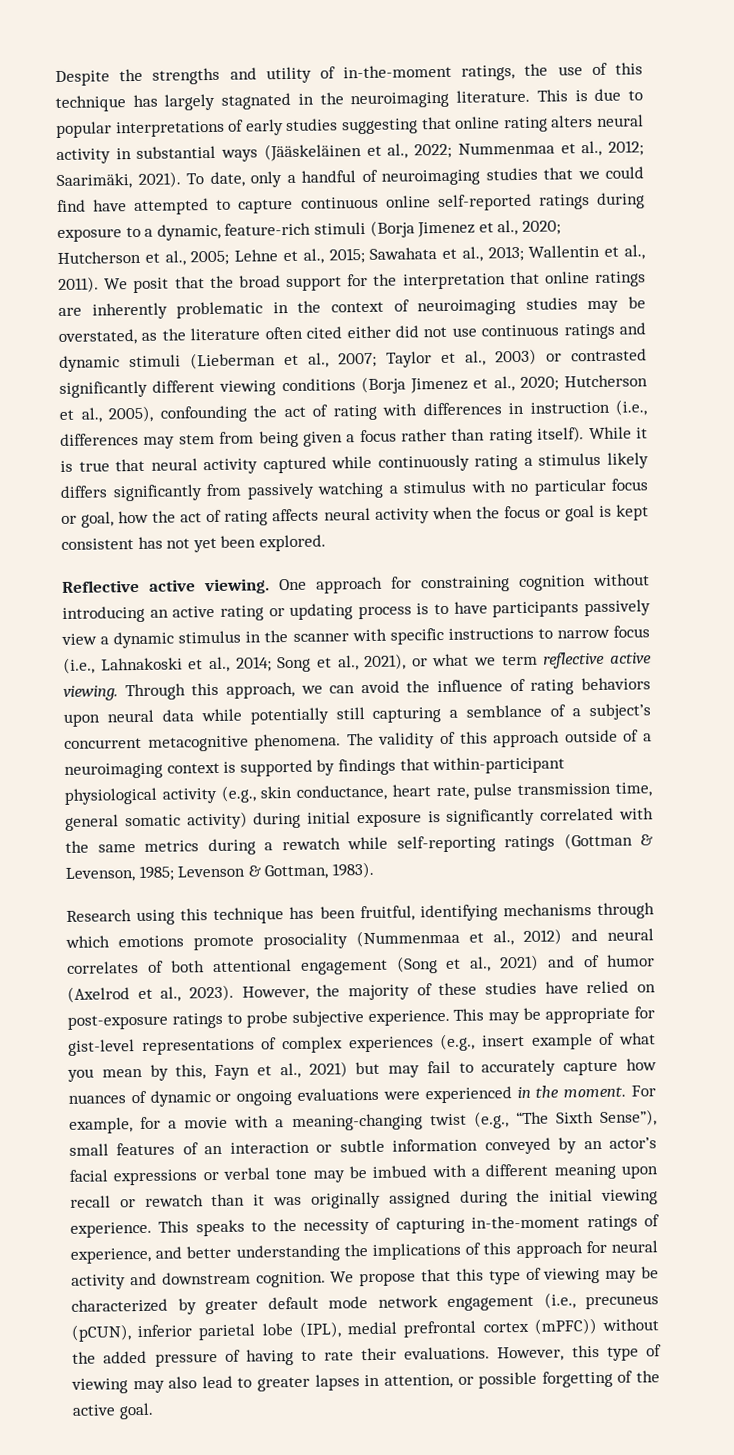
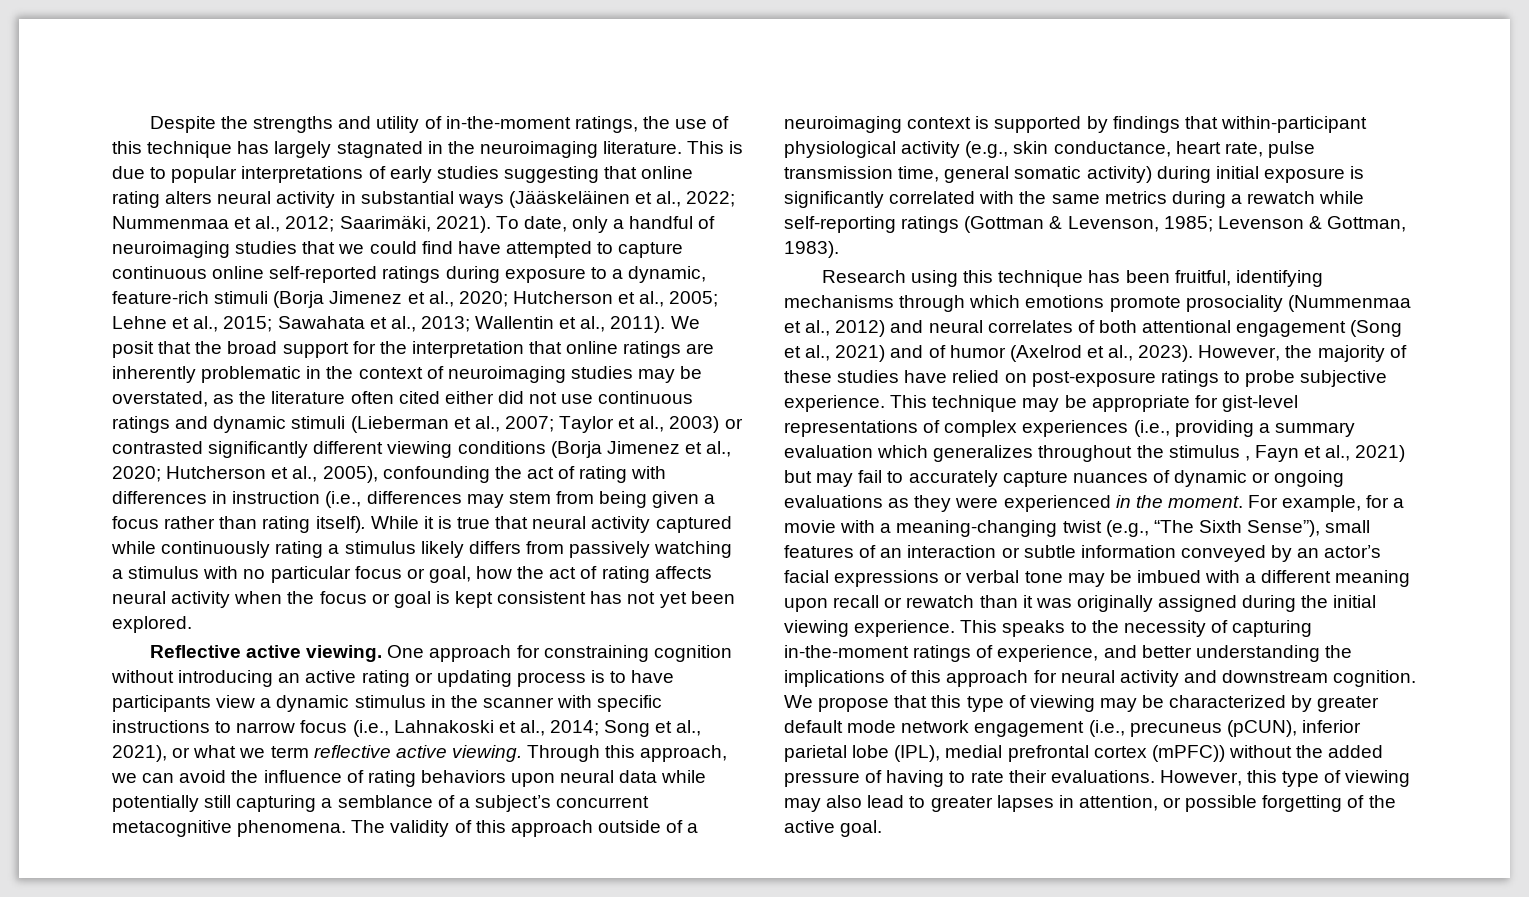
- While it is true that neural activity captured while continuously rating a stimulus likely differs significantly from passively watching a stimulus with no particular focus or goal, how the act of rating affects neural activity when the focus or goal is kept consistent has not yet been explored.
+ While it is true that neural activity captured while continuously rating a stimulus likely differs from passively watching a stimulus with no particular focus or goal, how the act of rating affects neural activity when the focus or goal is kept consistent has not yet been explored.
- One approach for constraining cognition without introducing an active rating or updating process is to have participants passively view a dynamic stimulus in the scanner with specific instructions to narrow focus (i.e., Lahnakoski et al., 2014; Song et al., 2021), or what we term reflective active viewing.
+ One approach for constraining cognition without introducing an active rating or updating process is to have participants view a dynamic stimulus in the scanner with specific instructions to narrow focus (i.e., Lahnakoski et al., 2014; Song et al., 2021), or what we term reflective active viewing.
- This may be appropriate for gist-level representations of complex experiences (e.g., insert example of what you mean by this, Fayn et al., 2021) but may fail to accurately capture how nuances of dynamic or ongoing evaluations were experienced in the moment.
+ This technique may be appropriate for gist-level representations of complex experiences (i.e., providing a summary evaluation which generalizes throughout the stimulus , Fayn et al., 2021) but may fail to accurately capture nuances of dynamic or ongoing evaluations as they were experienced in the moment.

